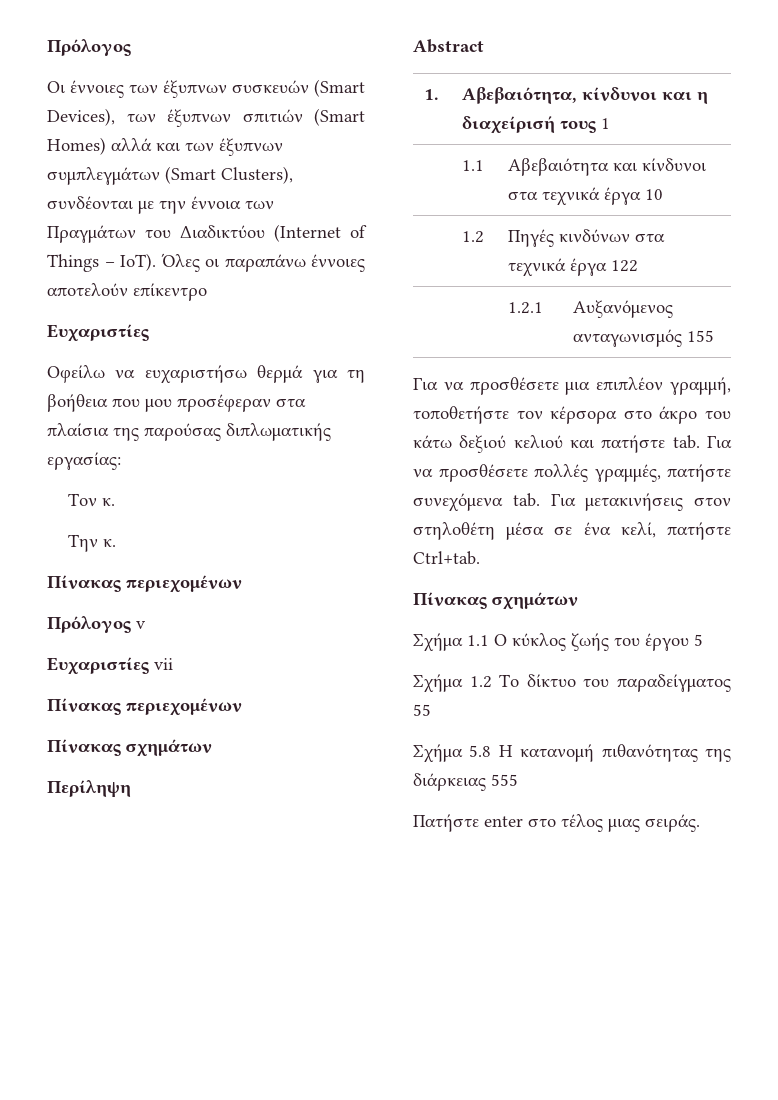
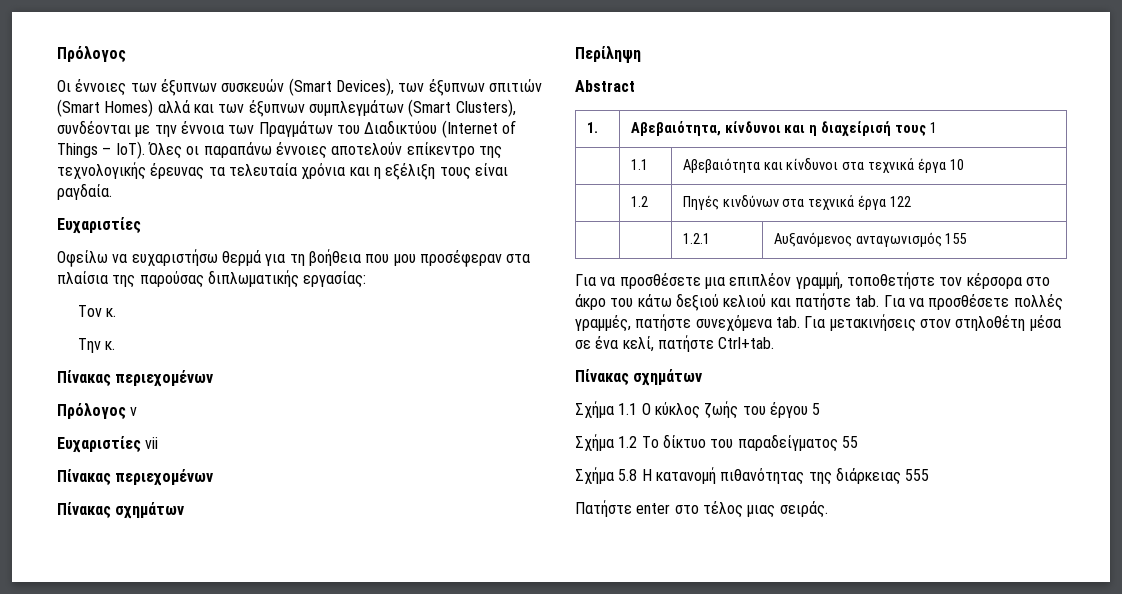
- Όλες οι παραπάνω έννοιες αποτελούν επίκεντρο
+ Όλες οι παραπάνω έννοιες αποτελούν επίκεντρο της τεχνολογικής έρευνας τα τελευταία χρόνια και η εξέλιξη τους είναι ραγδαία.

